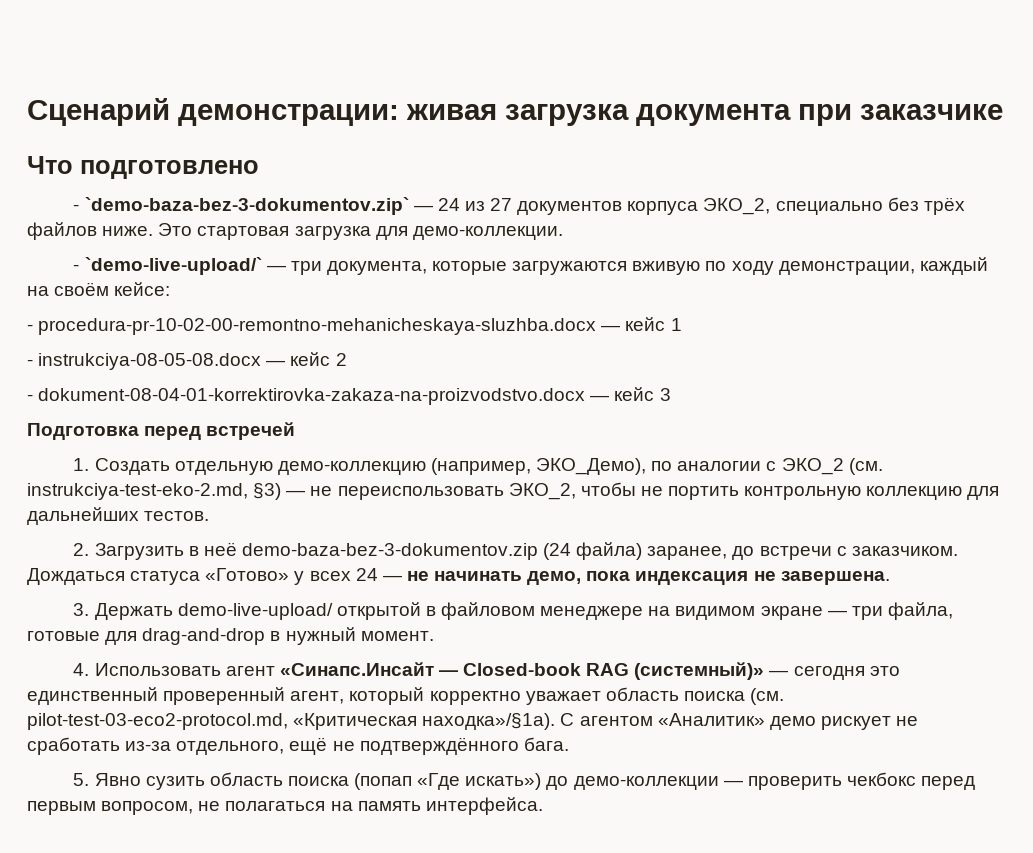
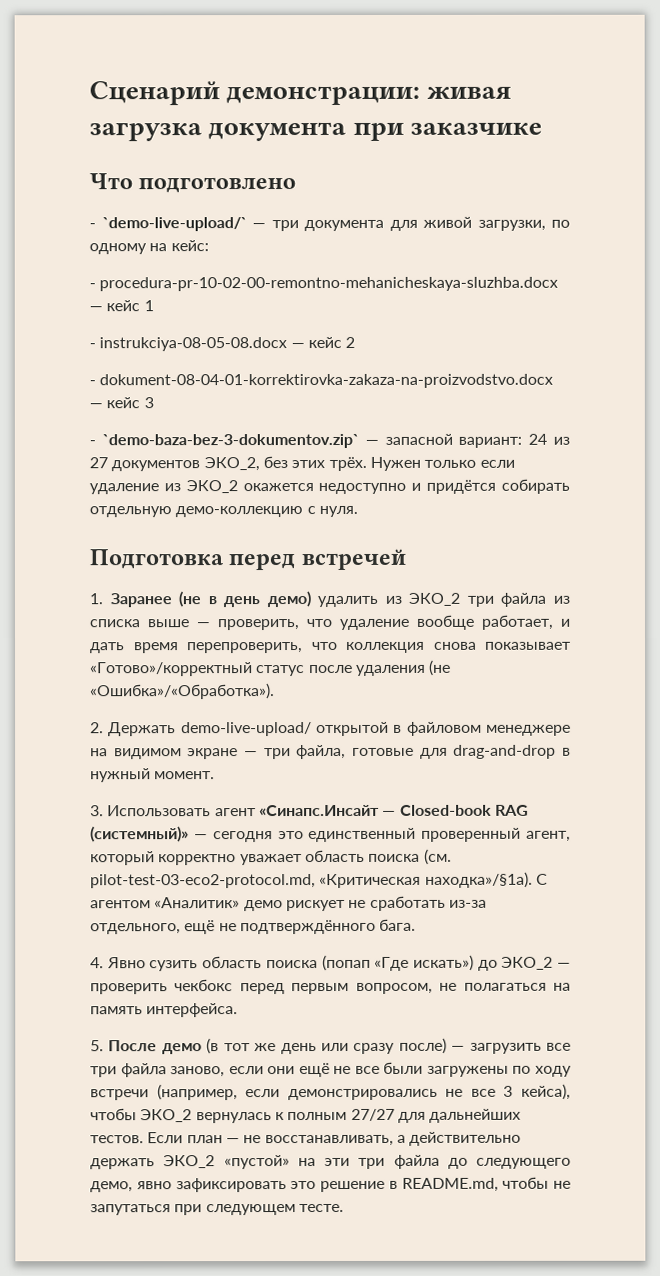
- - `demo-baza-bez-3-dokumentov.zip` — 24 из 27 документов корпуса ЭКО_2, специально без трёх файлов ниже. Это стартовая загрузка для демо-коллекции.
- - `demo-live-upload/` — три документа, которые загружаются вживую по ходу демонстрации, каждый на своём кейсе:
+ - `demo-live-upload/` — три документа для живой загрузки, по одному на кейс:
+ - `demo-baza-bez-3-dokumentov.zip` — запасной вариант: 24 из 27 документов ЭКО_2, без этих трёх. Нужен только если удаление из ЭКО_2 окажется недоступно и придётся собирать отдельную демо-коллекцию с нуля.
  Подготовка перед встречей
- 1. Создать отдельную демо-коллекцию (например, ЭКО_Демо), по аналогии с ЭКО_2 (см. instrukciya-test-eko-2.md, §3) — не переиспользовать ЭКО_2, чтобы не портить контрольную коллекцию для дальнейших тестов.
- 2. Загрузить в неё demo-baza-bez-3-dokumentov.zip (24 файла) заранее, до встречи с заказчиком. Дождаться статуса «Готово» у всех 24 — не начинать демо, пока индексация не завершена.
- 3. Держать demo-live-upload/ открытой в файловом менеджере на видимом экране — три файла, готовые для drag-and-drop в нужный момент.
+ 1. Заранее (не в день демо) удалить из ЭКО_2 три файла из списка выше — проверить, что удаление вообще работает, и дать время перепроверить, что коллекция снова показывает «Готово»/корректный статус после удаления (не «Ошибка»/«Обработка»).
+ 2. Держать demo-live-upload/ открытой в файловом менеджере на видимом экране — три файла, готовые для drag-and-drop в нужный момент.
- 4. Использовать агент «Синапс.Инсайт — Closed-book RAG (системный)» — сегодня это единственный проверенный агент, который корректно уважает область поиска (см. pilot-test-03-eco2-protocol.md, «Критическая находка»/§1a).
+ 3. Использовать агент «Синапс.Инсайт — Closed-book RAG (системный)» — сегодня это единственный проверенный агент, который корректно уважает область поиска (см. pilot-test-03-eco2-protocol.md, «Критическая находка»/§1a).
- 5. Явно сузить область поиска (попап «Где искать») до демо-коллекции — проверить чекбокс перед первым вопросом, не полагаться на память интерфейса.
+ 4. Явно сузить область поиска (попап «Где искать») до ЭКО_2 — проверить чекбокс перед первым вопросом, не полагаться на память интерфейса.
+ 5. После демо (в тот же день или сразу после) — загрузить все три файла заново, если они ещё не все были загружены по ходу встречи (например, если демонстрировались не все 3 кейса), чтобы ЭКО_2 вернулась к полным 27/27 для дальнейших тестов. Если план — не восстанавливать, а действительно держать ЭКО_2 «пустой» на эти три файла до следующего демо, явно зафиксировать это решение в README.md, чтобы не запутаться при следующем тесте.

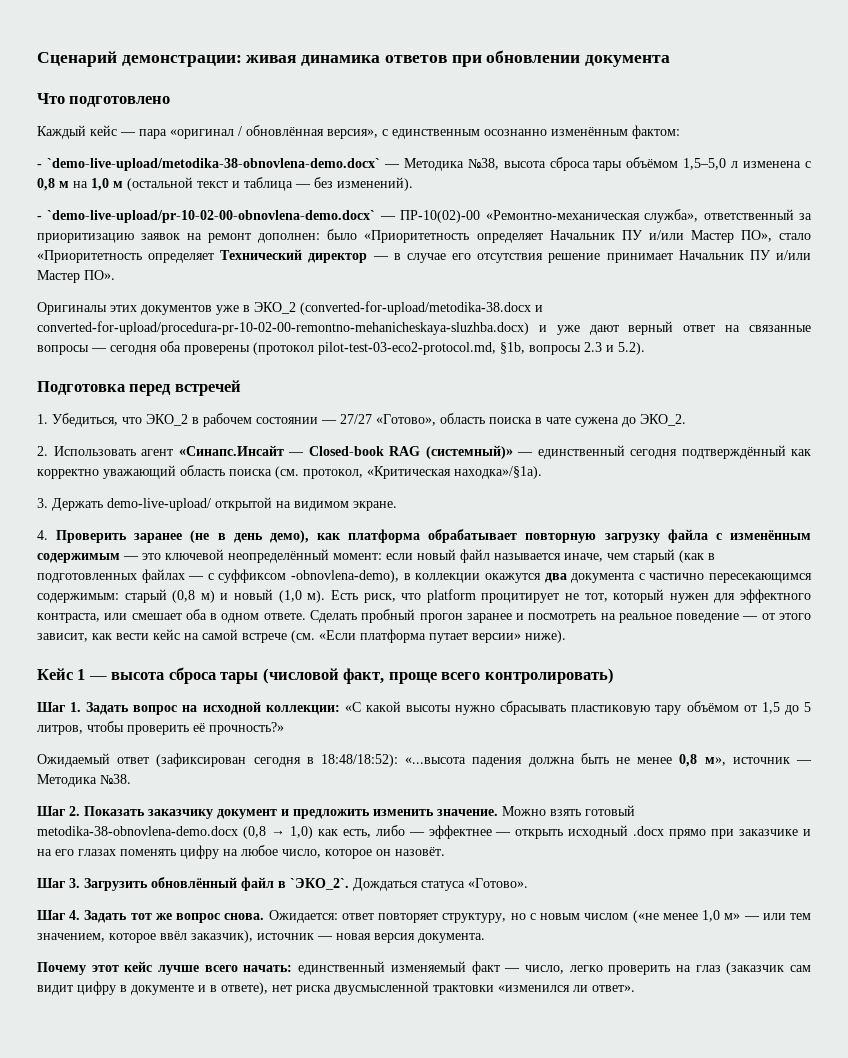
- Сценарий демонстрации: живая загрузка документа при заказчике
+ Сценарий демонстрации: живая динамика ответов при обновлении документа
- - `demo-live-upload/` — три документа для живой загрузки, по одному на кейс:
- - procedura-pr-10-02-00-remontno-mehanicheskaya-sluzhba.docx — кейс 1
- - instrukciya-08-05-08.docx — кейс 2
- - dokument-08-04-01-korrektirovka-zakaza-na-proizvodstvo.docx — кейс 3
- - `demo-baza-bez-3-dokumentov.zip` — запасной вариант: 24 из 27 документов ЭКО_2, без этих трёх. Нужен только если удаление из ЭКО_2 окажется недоступно и придётся собирать отдельную демо-коллекцию с нуля.
+ Каждый кейс — пара «оригинал / обновлённая версия», с единственным осознанно изменённым фактом:
+ - `demo-live-upload/metodika-38-obnovlena-demo.docx` — Методика №38, высота сброса тары объёмом 1,5–5,0 л изменена с 0,8 м на 1,0 м (остальной текст и таблица — без изменений).
+ - `demo-live-upload/pr-10-02-00-obnovlena-demo.docx` — ПР-10(02)-00 «Ремонтно-механическая служба», ответственный за приоритизацию заявок на ремонт дополнен: было «Приоритетность определяет Начальник ПУ и/или Мастер ПО», стало «Приоритетность определяет Технический директор — в случае его отсутствия решение принимает Начальник ПУ и/или Мастер ПО».
+ Оригиналы этих документов уже в ЭКО_2 (converted-for-upload/metodika-38.docx и converted-for-upload/procedura-pr-10-02-00-remontno-mehanicheskaya-sluzhba.docx) и уже дают верный ответ на связанные вопросы — сегодня оба проверены (протокол pilot-test-03-eco2-protocol.md, §1b, вопросы 2.3 и 5.2).
  Подготовка перед встречей
- 1. Заранее (не в день демо) удалить из ЭКО_2 три файла из списка выше — проверить, что удаление вообще работает, и дать время перепроверить, что коллекция снова показывает «Готово»/корректный статус после удаления (не «Ошибка»/«Обработка»).
- 2. Держать demo-live-upload/ открытой в файловом менеджере на видимом экране — три файла, готовые для drag-and-drop в нужный момент.
- 3. Использовать агент «Синапс.Инсайт — Closed-book RAG (системный)» — сегодня это единственный проверенный агент, который корректно уважает область поиска (см. pilot-test-03-eco2-protocol.md, «Критическая находка»/§1a). С агентом «Аналитик» демо рискует не сработать из-за отдельного, ещё не подтверждённого бага.
- 4. Явно сузить область поиска (попап «Где искать») до ЭКО_2 — проверить чекбокс перед первым вопросом, не полагаться на память интерфейса.
- 5. После демо (в тот же день или сразу после) — загрузить все три файла заново, если они ещё не все были загружены по ходу встречи (например, если демонстрировались не все 3 кейса), чтобы ЭКО_2 вернулась к полным 27/27 для дальнейших тестов. Если план — не восстанавливать, а действительно держать ЭКО_2 «пустой» на эти три файла до следующего демо, явно зафиксировать это решение в README.md, чтобы не запутаться при следующем тесте.
+ 1. Убедиться, что ЭКО_2 в рабочем состоянии — 27/27 «Готово», область поиска в чате сужена до ЭКО_2.
+ 2. Использовать агент «Синапс.Инсайт — Closed-book RAG (системный)» — единственный сегодня подтверждённый как корректно уважающий область поиска (см. протокол, «Критическая находка»/§1a).
+ 3. Держать demo-live-upload/ открытой на видимом экране.
+ 4. Проверить заранее (не в день демо), как платформа обрабатывает повторную загрузку файла с изменённым содержимым — это ключевой неопределённый момент: если новый файл называется иначе, чем старый (как в подготовленных файлах — с суффиксом -obnovlena-demo), в коллекции окажутся два документа с частично пересекающимся содержимым: старый (0,8 м) и новый (1,0 м). Есть риск, что platform процитирует не тот, который нужен для эффектного контраста, или смешает оба в одном ответе. Сделать пробный прогон заранее и посмотреть на реальное поведение — от этого зависит, как вести кейс на самой встрече (см. «Если платформа путает версии» ниже).
+ Кейс 1 — высота сброса тары (числовой факт, проще всего контролировать)
+ Шаг 1. Задать вопрос на исходной коллекции: «С какой высоты нужно сбрасывать пластиковую тару объёмом от 1,5 до 5 литров, чтобы проверить её прочность?»
+ Ожидаемый ответ (зафиксирован сегодня в 18:48/18:52): «...высота падения должна быть не менее 0,8 м», источник — Методика №38.
+ Шаг 2. Показать заказчику документ и предложить изменить значение. Можно взять готовый metodika-38-obnovlena-demo.docx (0,8 → 1,0) как есть, либо — эффектнее — открыть исходный .docx прямо при заказчике и на его глазах поменять цифру на любое число, которое он назовёт.
+ Шаг 3. Загрузить обновлённый файл в `ЭКО_2`. Дождаться статуса «Готово».
+ Шаг 4. Задать тот же вопрос снова. Ожидается: ответ повторяет структуру, но с новым числом («не менее 1,0 м» — или тем значением, которое ввёл заказчик), источник — новая версия документа.
+ Почему этот кейс лучше всего начать: единственный изменяемый факт — число, легко проверить на глаз (заказчик сам видит цифру в документе и в ответе), нет риска двусмысленной трактовки «изменился ли ответ».

